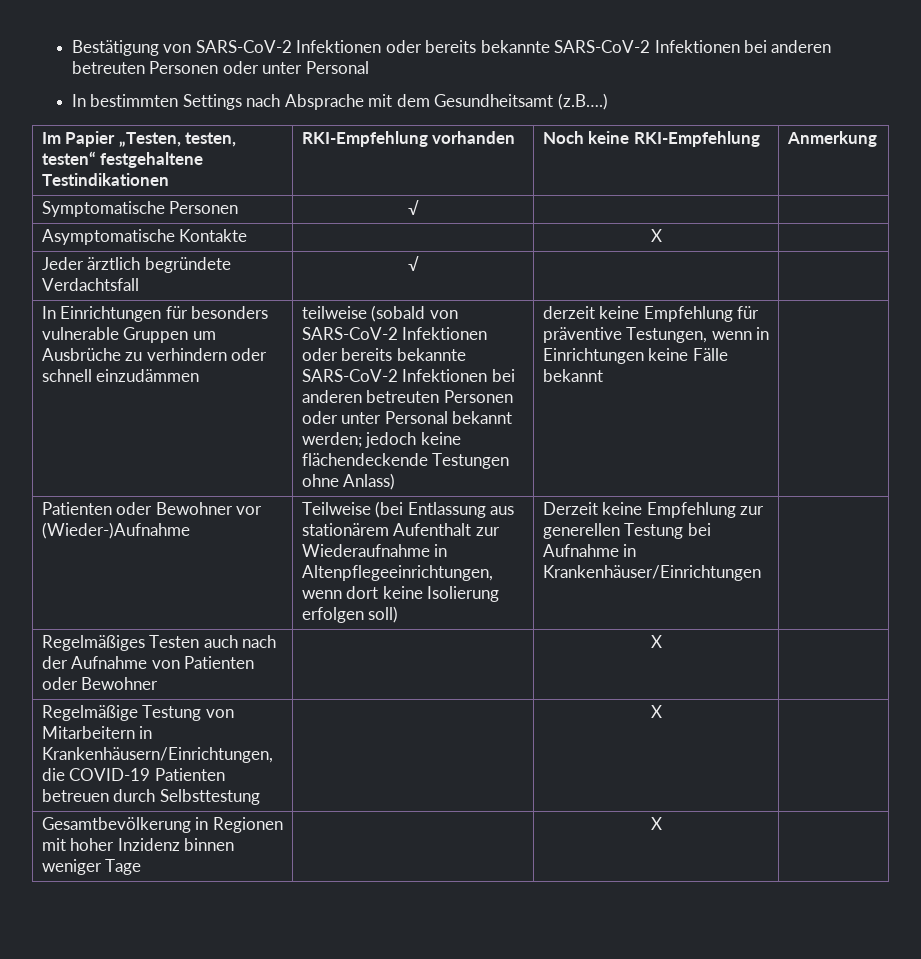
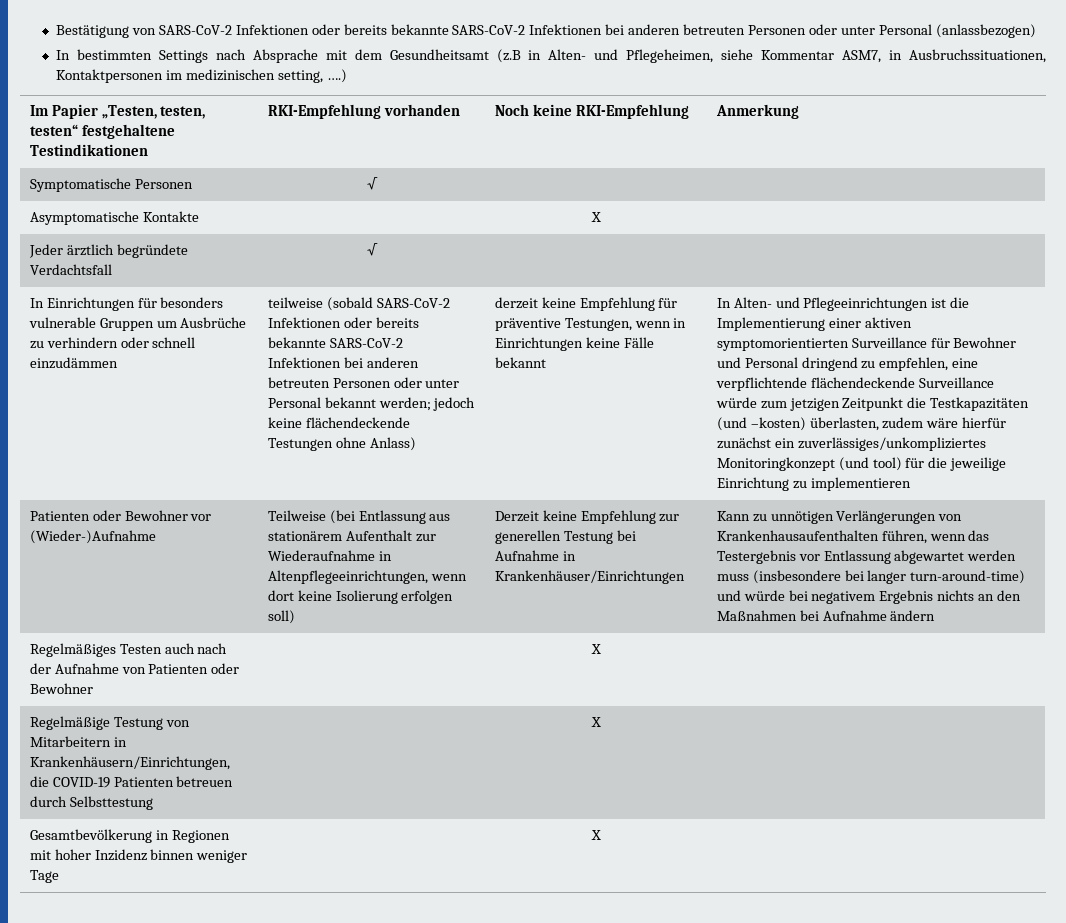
- Bestätigung von SARS-CoV-2 Infektionen oder bereits bekannte SARS-CoV-2 Infektionen bei anderen betreuten Personen oder unter Personal
+ Bestätigung von SARS-CoV-2 Infektionen oder bereits bekannte SARS-CoV-2 Infektionen bei anderen betreuten Personen oder unter Personal (anlassbezogen)
- In bestimmten Settings nach Absprache mit dem Gesundheitsamt (z.B….)
+ In bestimmten Settings nach Absprache mit dem Gesundheitsamt (z.B in Alten- und Pflegeheimen, siehe Kommentar ASM7, in Ausbruchssituationen, Kontaktpersonen im medizinischen setting, ….)
- teilweise (sobald von SARS-CoV-2 Infektionen oder bereits bekannte SARS-CoV-2 Infektionen bei anderen betreuten Personen oder unter Personal bekannt werden; jedoch keine flächendeckende Testungen ohne Anlass)
+ teilweise (sobald SARS-CoV-2 Infektionen oder bereits bekannte SARS-CoV-2 Infektionen bei anderen betreuten Personen oder unter Personal bekannt werden; jedoch keine flächendeckende Testungen ohne Anlass)
+ In Alten- und Pflegeeinrichtungen ist die Implementierung einer aktiven symptomorientierten Surveillance für Bewohner und Personal dringend zu empfehlen, eine verpflichtende flächendeckende Surveillance würde zum jetzigen Zeitpunkt die Testkapazitäten (und –kosten) überlasten, zudem wäre hierfür zunächst ein zuverlässiges/unkompliziertes Monitoringkonzept (und tool) für die jeweilige Einrichtung zu implementieren
+ Kann zu unnötigen Verlängerungen von Krankenhausaufenthalten führen, wenn das Testergebnis vor Entlassung abgewartet werden muss (insbesondere bei langer turn-around-time) und würde bei negativem Ergebnis nichts an den Maßnahmen bei Aufnahme ändern

